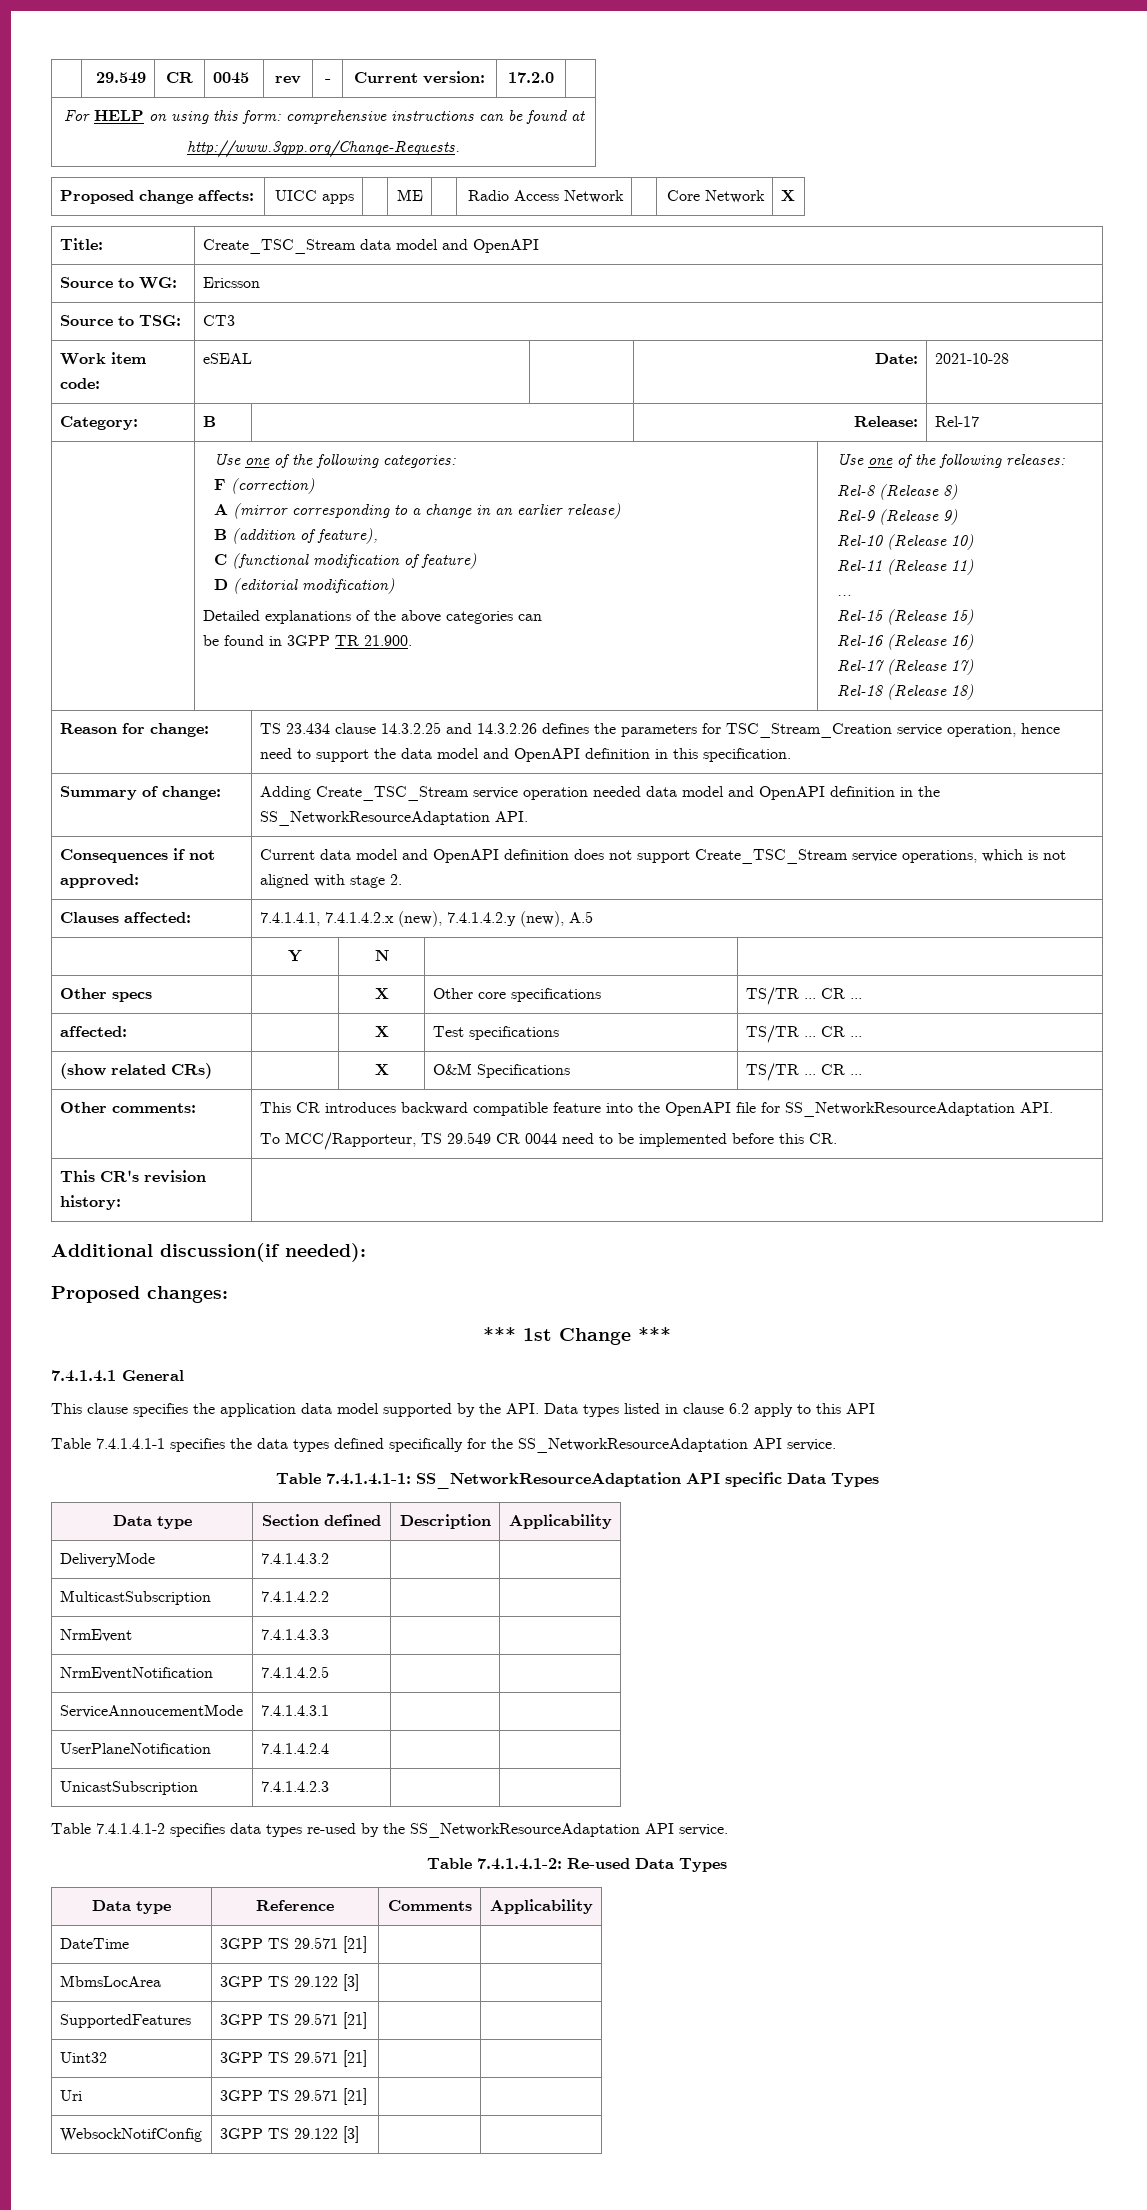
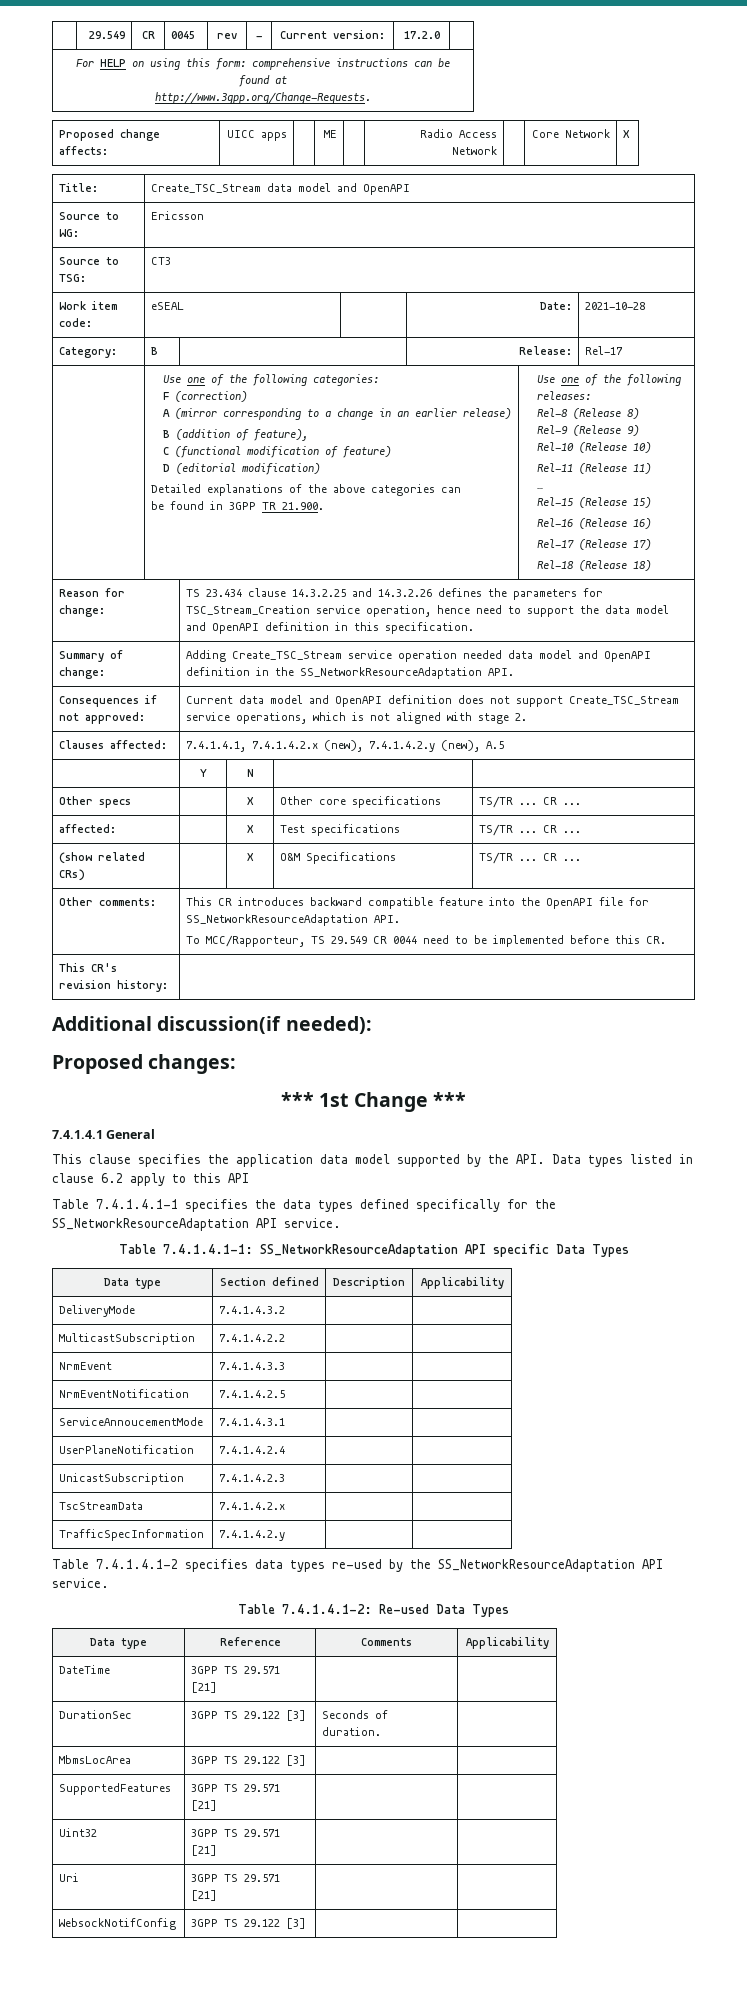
+ TscStreamData | 7.4.1.4.2.x | |
+ TrafficSpecInformation | 7.4.1.4.2.y | |
+ DurationSec | 3GPP TS 29.122 [3] | Seconds of duration. |

